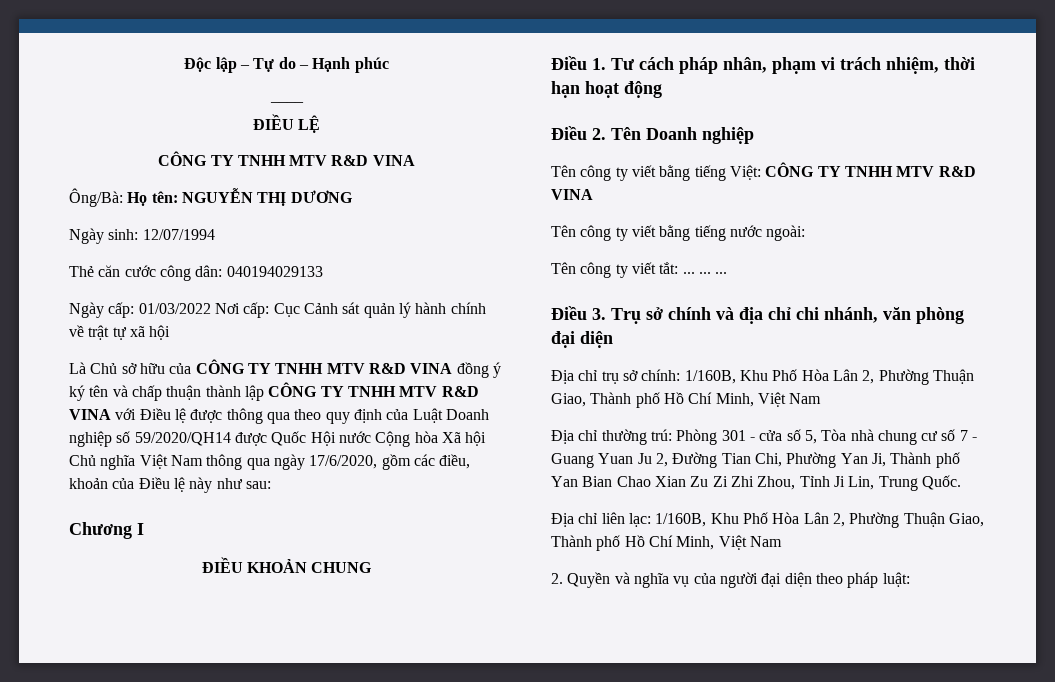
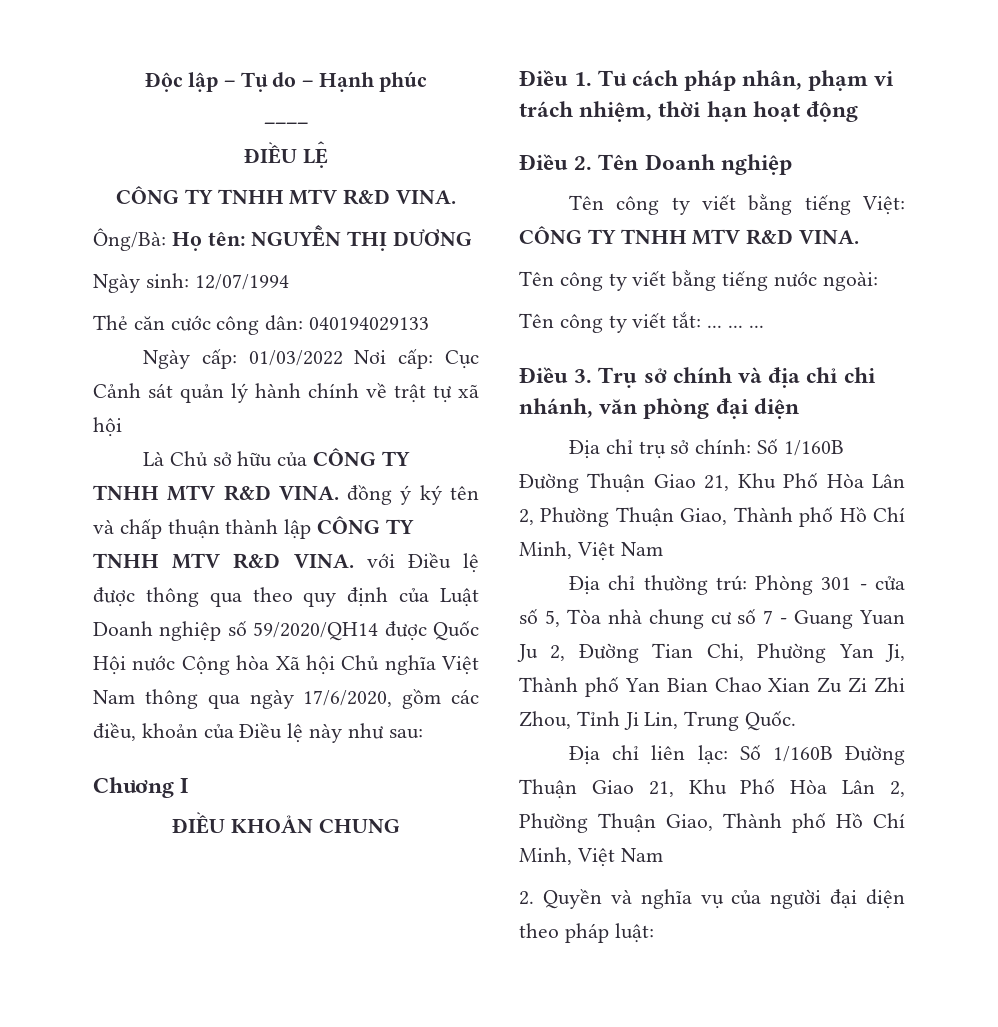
  ĐIỀU LỆ
- CÔNG TY TNHH MTV R&D VINA
+ CÔNG TY TNHH MTV R&D VINA.
- Là Chủ sở hữu của CÔNG TY TNHH MTV R&D VINA đồng ý ký tên và chấp thuận thành lập CÔNG TY TNHH MTV R&D VINA với Điều lệ được thông qua theo quy định của Luật Doanh nghiệp số 59/2020/QH14 được Quốc Hội nước Cộng hòa Xã hội Chủ nghĩa Việt Nam thông qua ngày 17/6/2020, gồm các điều, khoản của Điều lệ này như sau:
+ Là Chủ sở hữu của CÔNG TY TNHH MTV R&D VINA. đồng ý ký tên và chấp thuận thành lập CÔNG TY TNHH MTV R&D VINA. với Điều lệ được thông qua theo quy định của Luật Doanh nghiệp số 59/2020/QH14 được Quốc Hội nước Cộng hòa Xã hội Chủ nghĩa Việt Nam thông qua ngày 17/6/2020, gồm các điều, khoản của Điều lệ này như sau:
- Tên công ty viết bằng tiếng Việt: CÔNG TY TNHH MTV R&D VINA
+ Tên công ty viết bằng tiếng Việt: CÔNG TY TNHH MTV R&D VINA.
- Địa chỉ trụ sở chính: 1/160B, Khu Phố Hòa Lân 2, Phường Thuận Giao, Thành phố Hồ Chí Minh, Việt Nam
+ Địa chỉ trụ sở chính: Số 1/160B Đường Thuận Giao 21, Khu Phố Hòa Lân 2, Phường Thuận Giao, Thành phố Hồ Chí Minh, Việt Nam
- Địa chỉ liên lạc: 1/160B, Khu Phố Hòa Lân 2, Phường Thuận Giao, Thành phố Hồ Chí Minh, Việt Nam
+ Địa chỉ liên lạc: Số 1/160B Đường Thuận Giao 21, Khu Phố Hòa Lân 2, Phường Thuận Giao, Thành phố Hồ Chí Minh, Việt Nam

